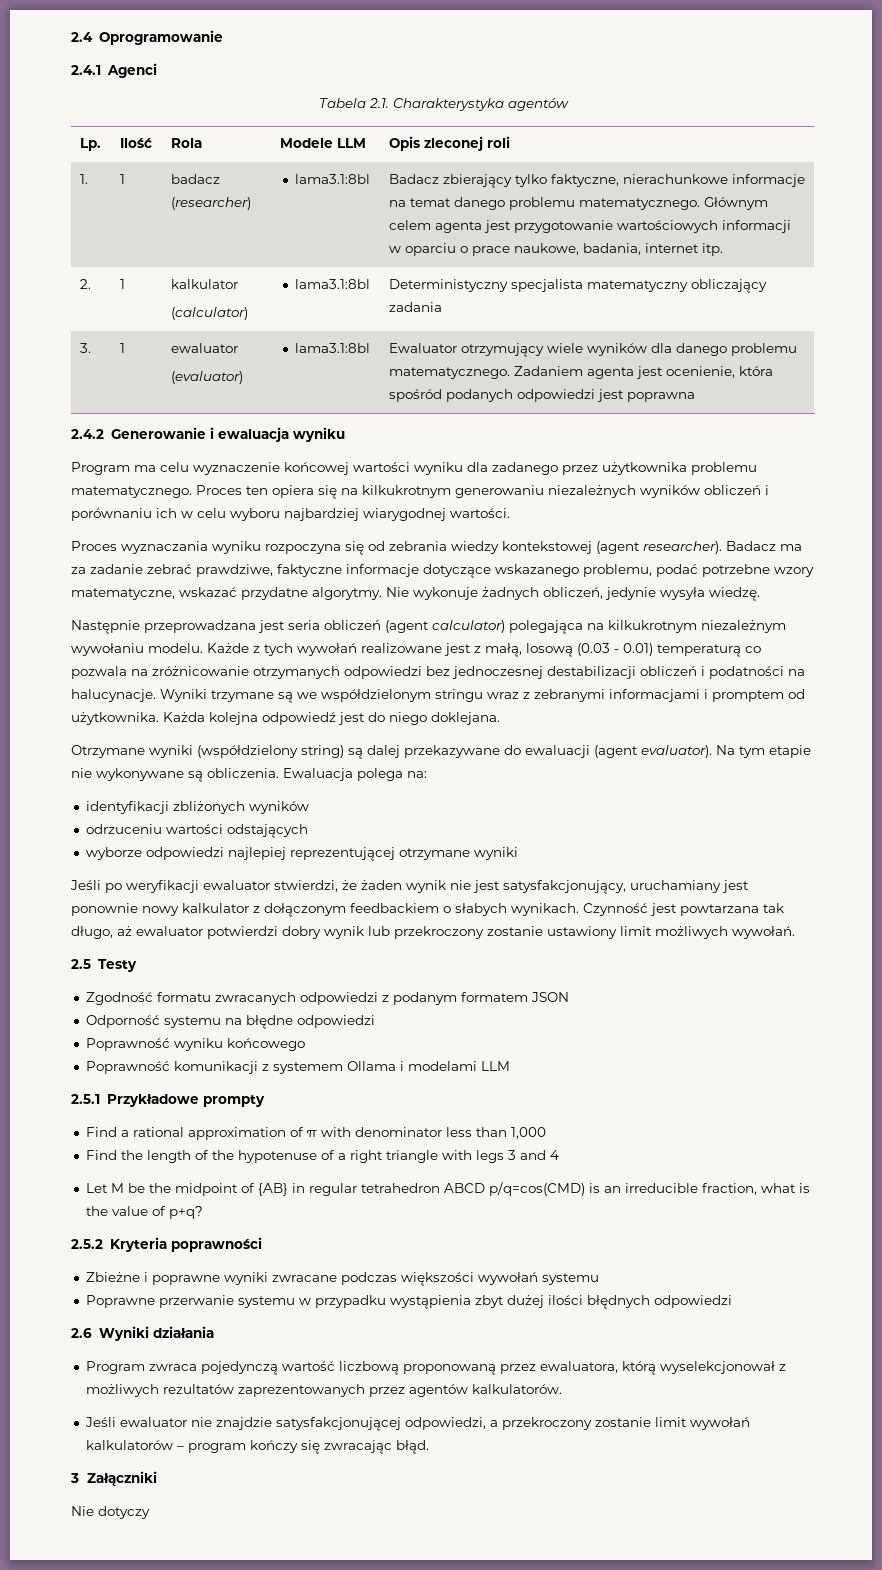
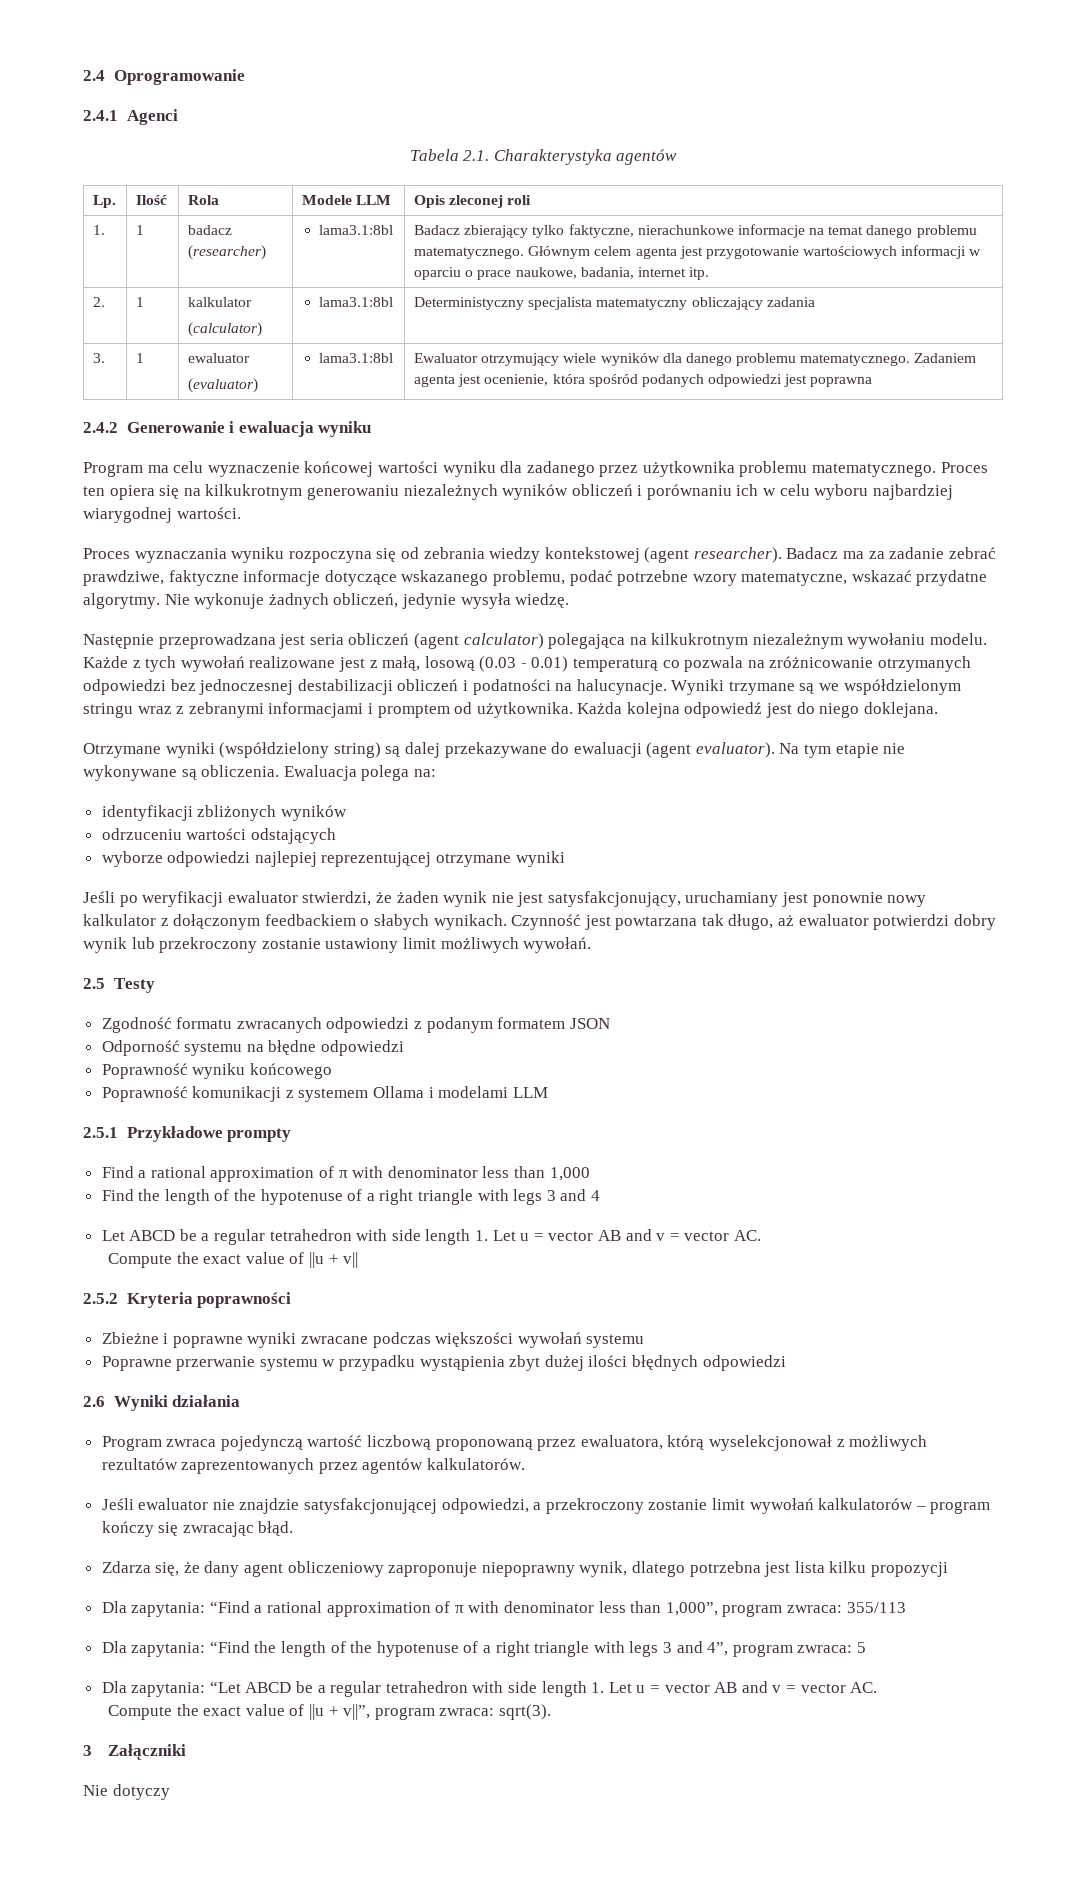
- Let M be the midpoint of {AB} in regular tetrahedron ABCD p/q=cos(CMD) is an irreducible fraction, what is the value of p+q?
+ Let ABCD be a regular tetrahedron with side length 1. Let u = vector AB and v = vector AC.
+ Compute the exact value of ||u + v||
+ Zdarza się, że dany agent obliczeniowy zaproponuje niepoprawny wynik, dlatego potrzebna jest lista kilku propozycji
+ Dla zapytania: “Find a rational approximation of π with denominator less than 1,000”, program zwraca: 355/113
+ Dla zapytania: “Find the length of the hypotenuse of a right triangle with legs 3 and 4”, program zwraca: 5
+ Dla zapytania: “Let ABCD be a regular tetrahedron with side length 1. Let u = vector AB and v = vector AC.
+ Compute the exact value of ||u + v||”, program zwraca: sqrt(3).

